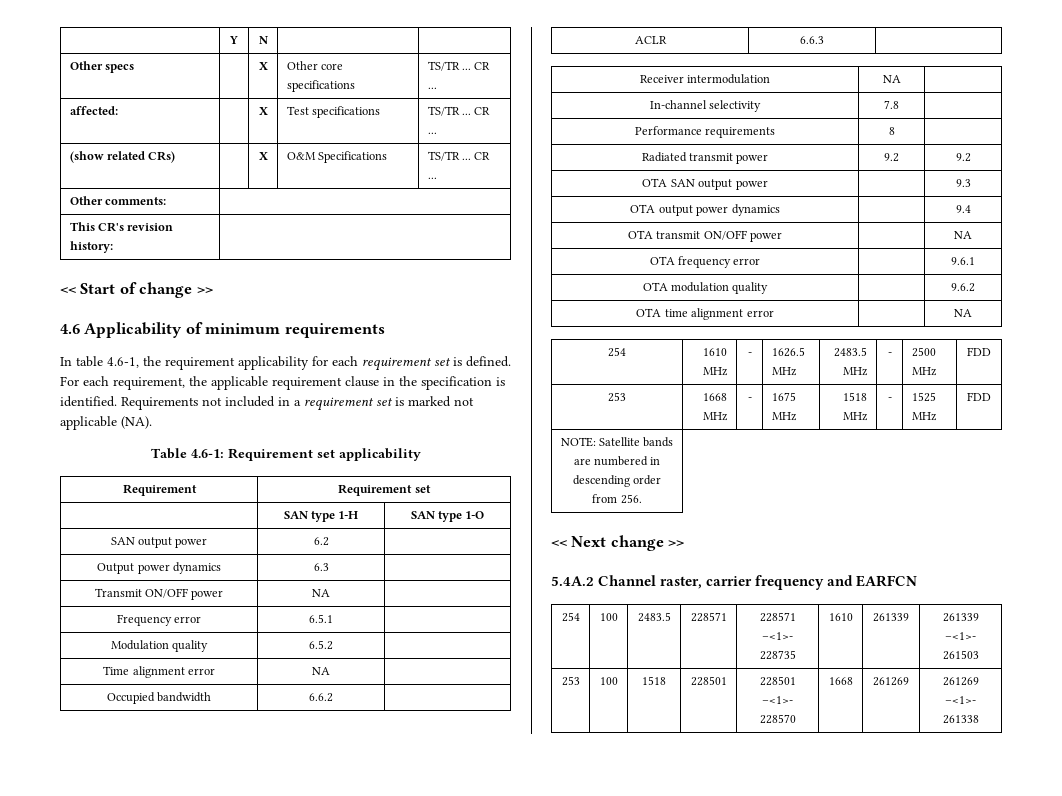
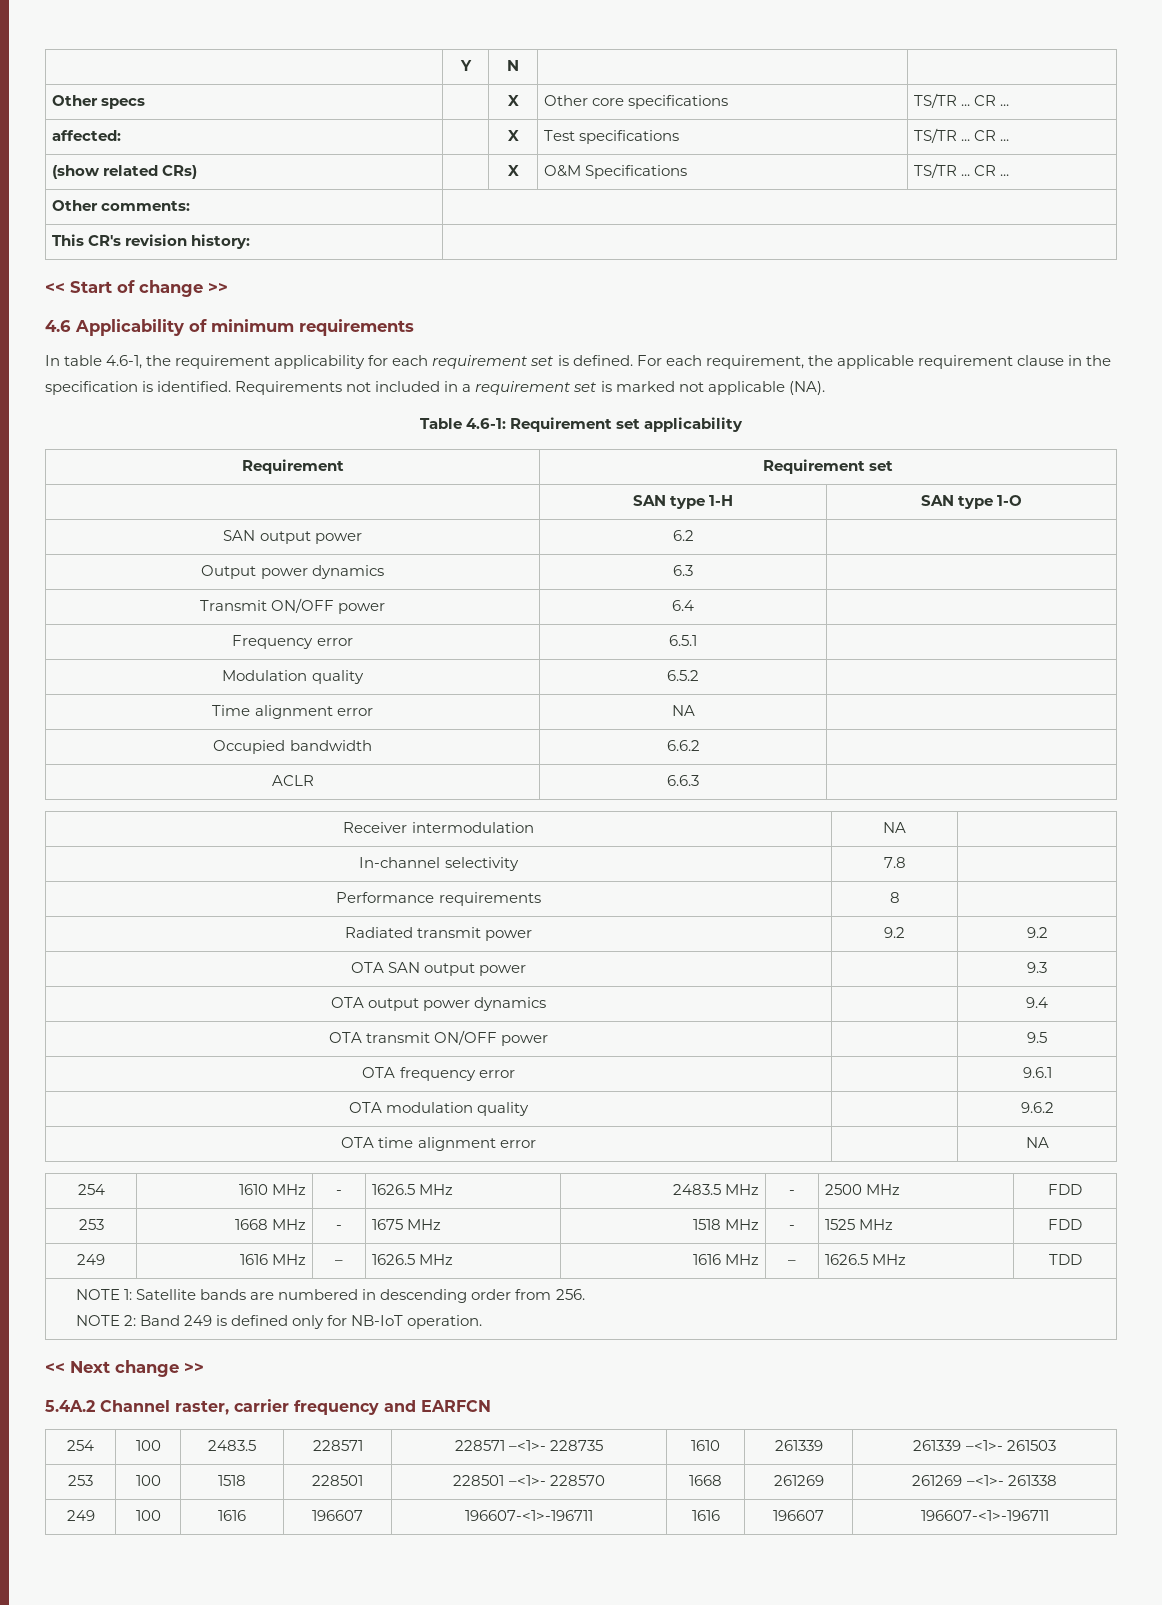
- Transmit ON/OFF power | NA |
+ Transmit ON/OFF power | 6.4 |
- OTA transmit ON/OFF power | | NA
+ OTA transmit ON/OFF power | | 9.5
- NOTE: Satellite bands are numbered in descending order from 256.
+ 249 | 1616 MHz | – | 1626.5 MHz | 1616 MHz | – | 1626.5 MHz | TDD
+ NOTE 1: Satellite bands are numbered in descending order from 256.
+ NOTE 2: Band 249 is defined only for NB-IoT operation.
+ 249 | 100 | 1616 | 196607 | 196607-<1>-196711 | 1616 | 196607 | 196607-<1>-196711

